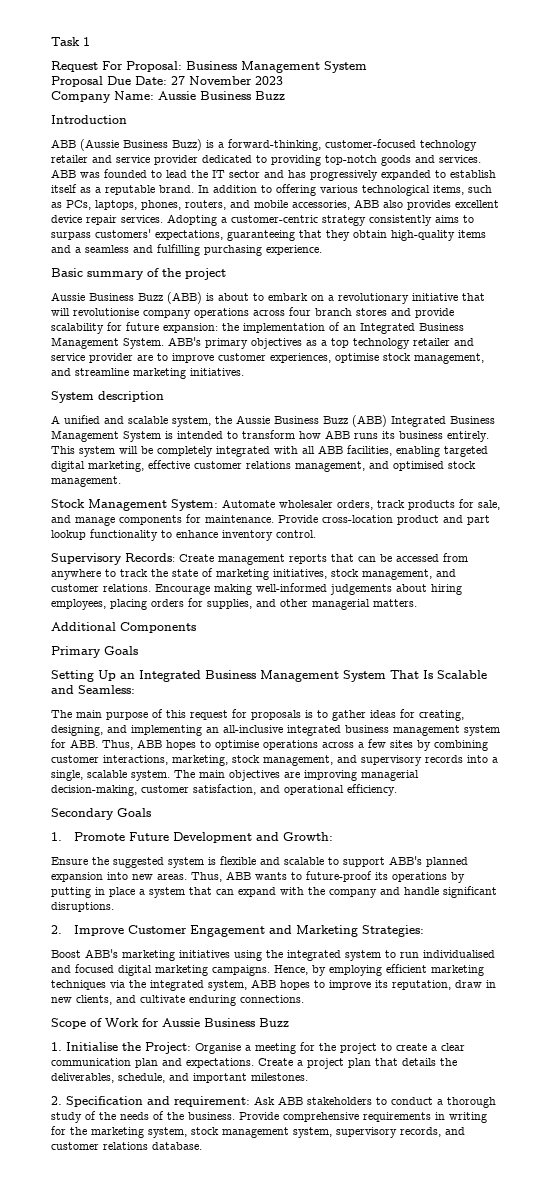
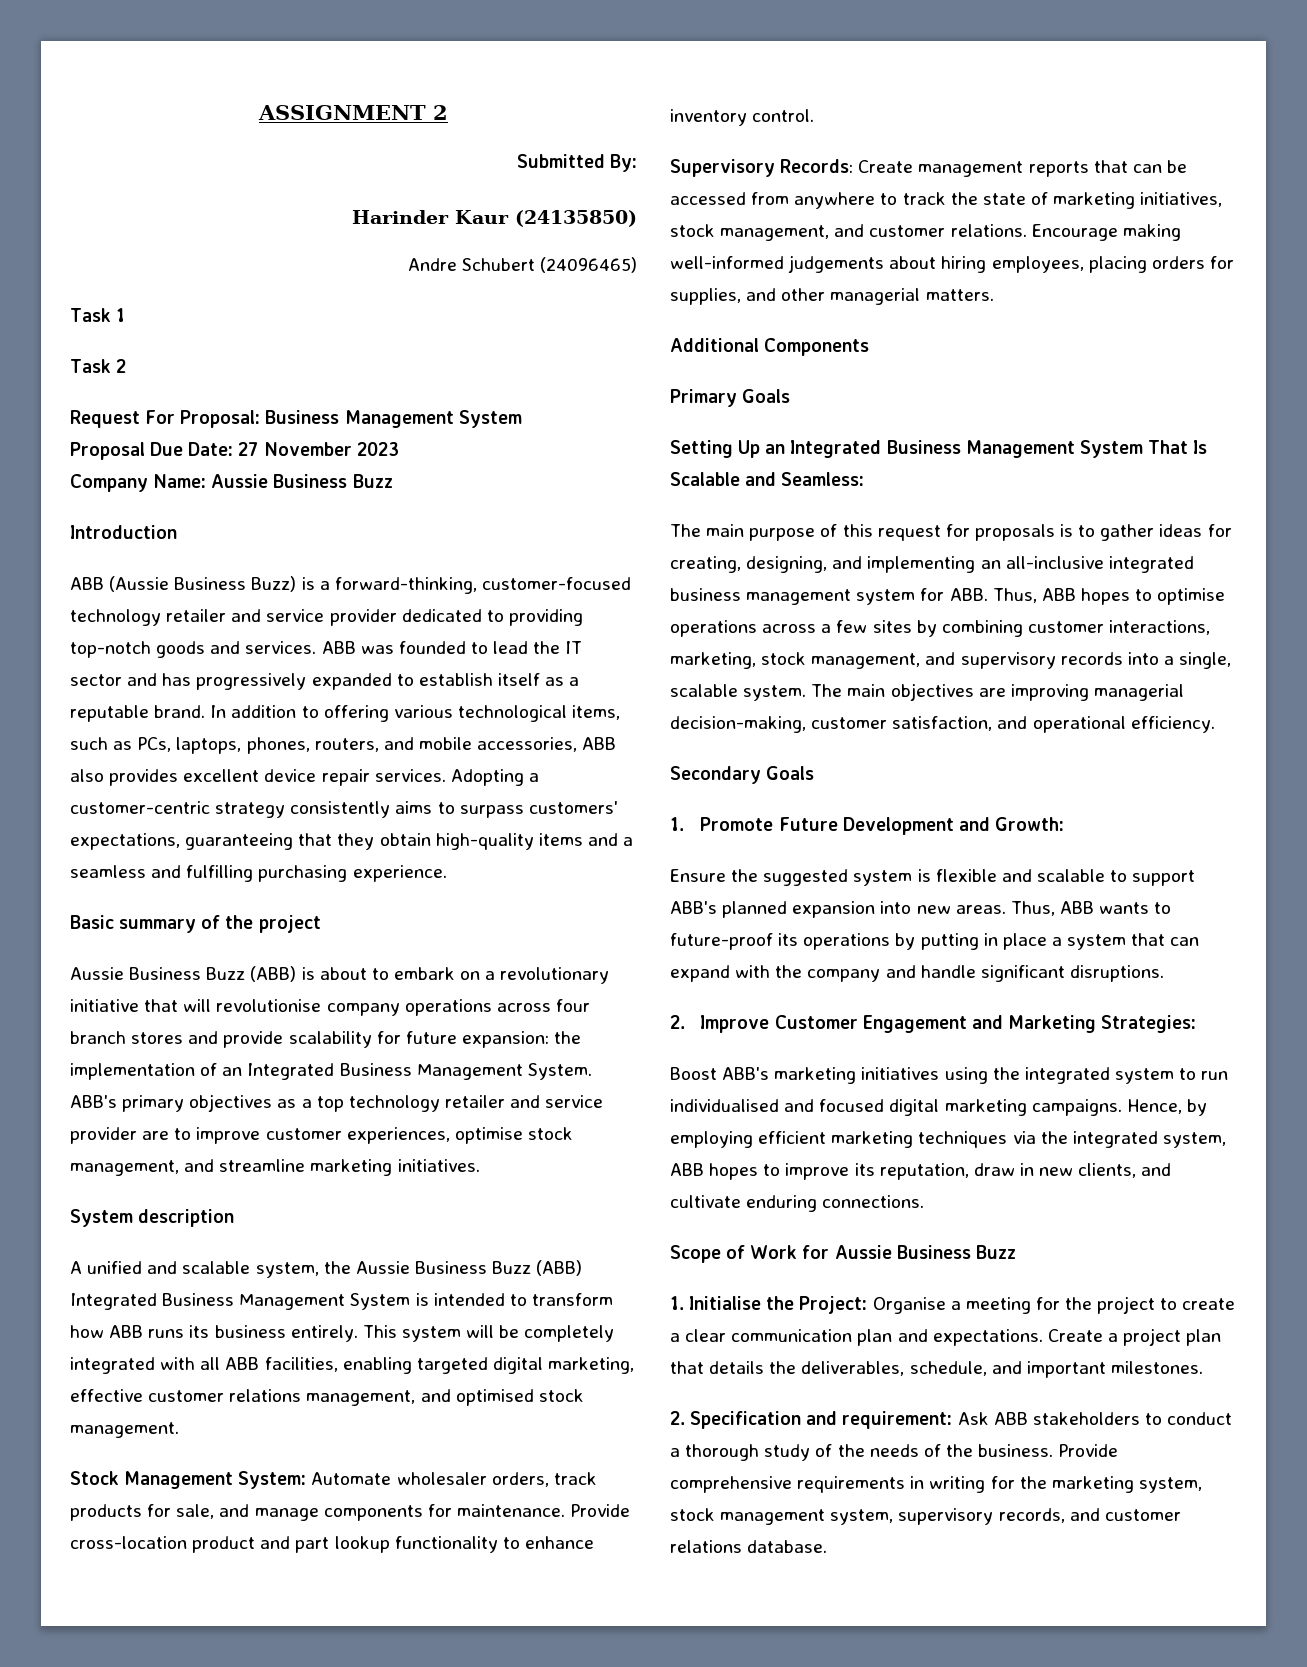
+ ASSIGNMENT 2
+ Submitted By:
+ Harinder Kaur (24135850)
+ Andre Schubert (24096465)
+ Task 2

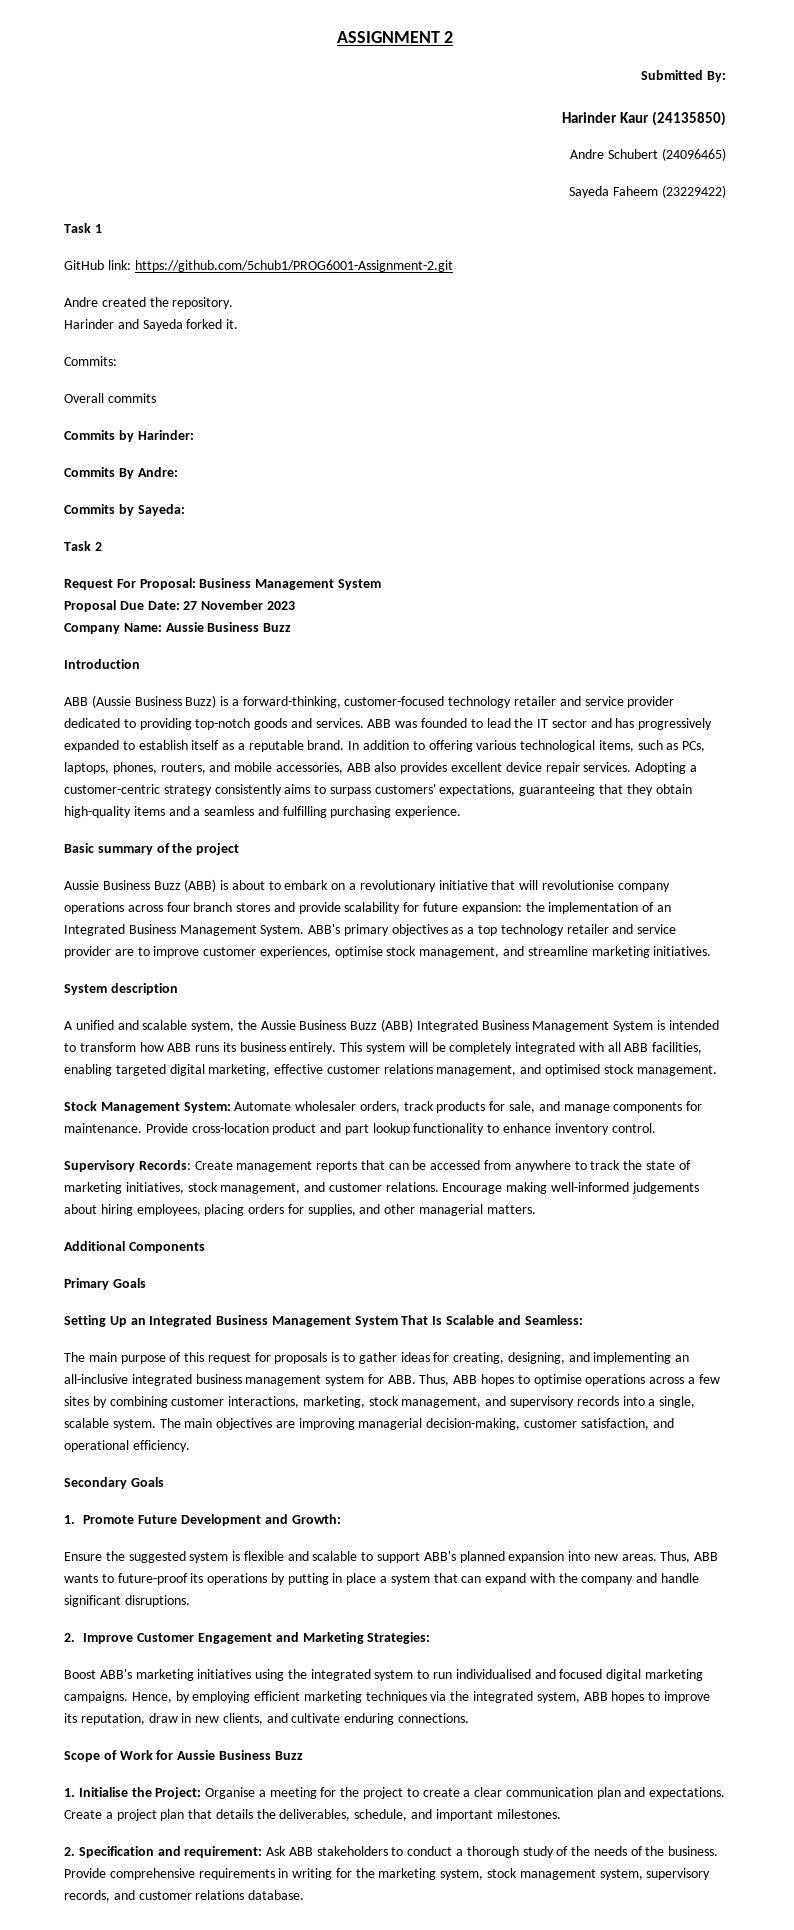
+ Sayeda Faheem (23229422)
+ GitHub link: https://github.com/5chub1/PROG6001-Assignment-2.git
+ Andre created the repository.
+ Harinder and Sayeda forked it.
+ Commits:
+ Overall commits
+ Commits by Harinder:
+ Commits By Andre:
+ Commits by Sayeda:

